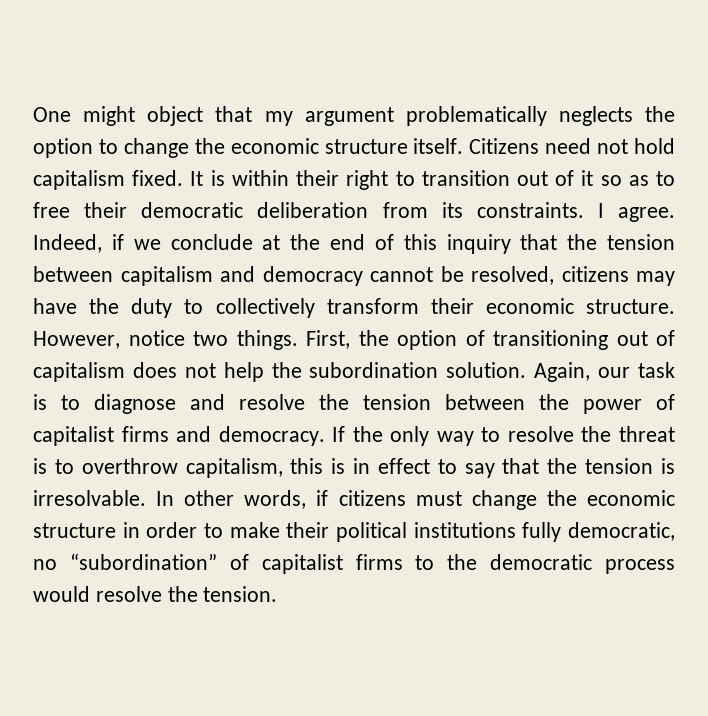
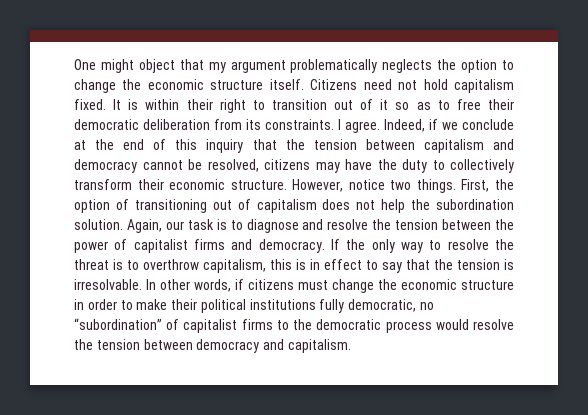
- In other words, if citizens must change the economic structure in order to make their political institutions fully democratic, no “subordination” of capitalist firms to the democratic process would resolve the tension.
+ In other words, if citizens must change the economic structure in order to make their political institutions fully democratic, no “subordination” of capitalist firms to the democratic process would resolve the tension between democracy and capitalism.

